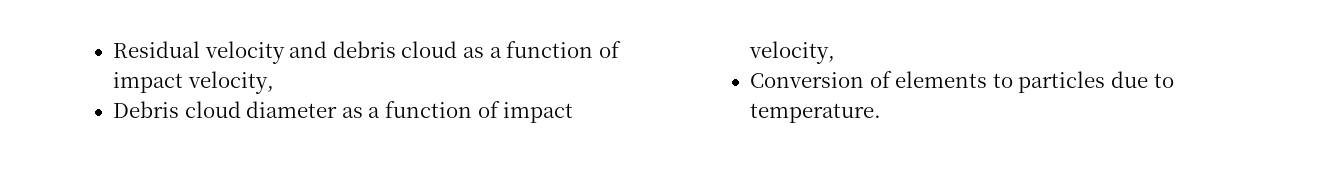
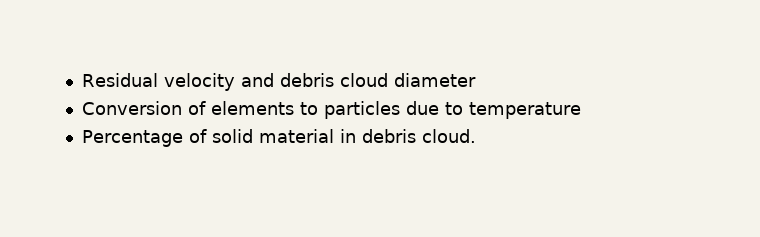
- Residual velocity and debris cloud as a function of impact velocity,
- Debris cloud diameter as a function of impact velocity,
+ Residual velocity and debris cloud diameter
- Conversion of elements to particles due to temperature.
+ Conversion of elements to particles due to temperature
+ Percentage of solid material in debris cloud.

